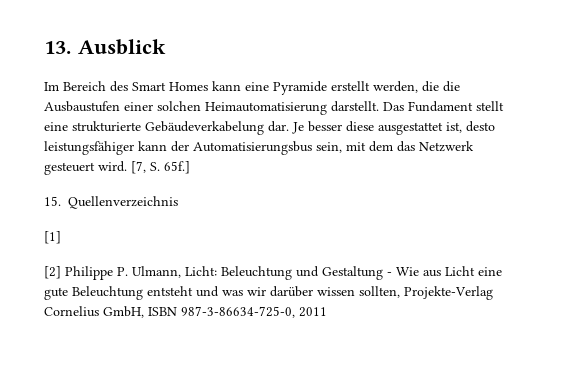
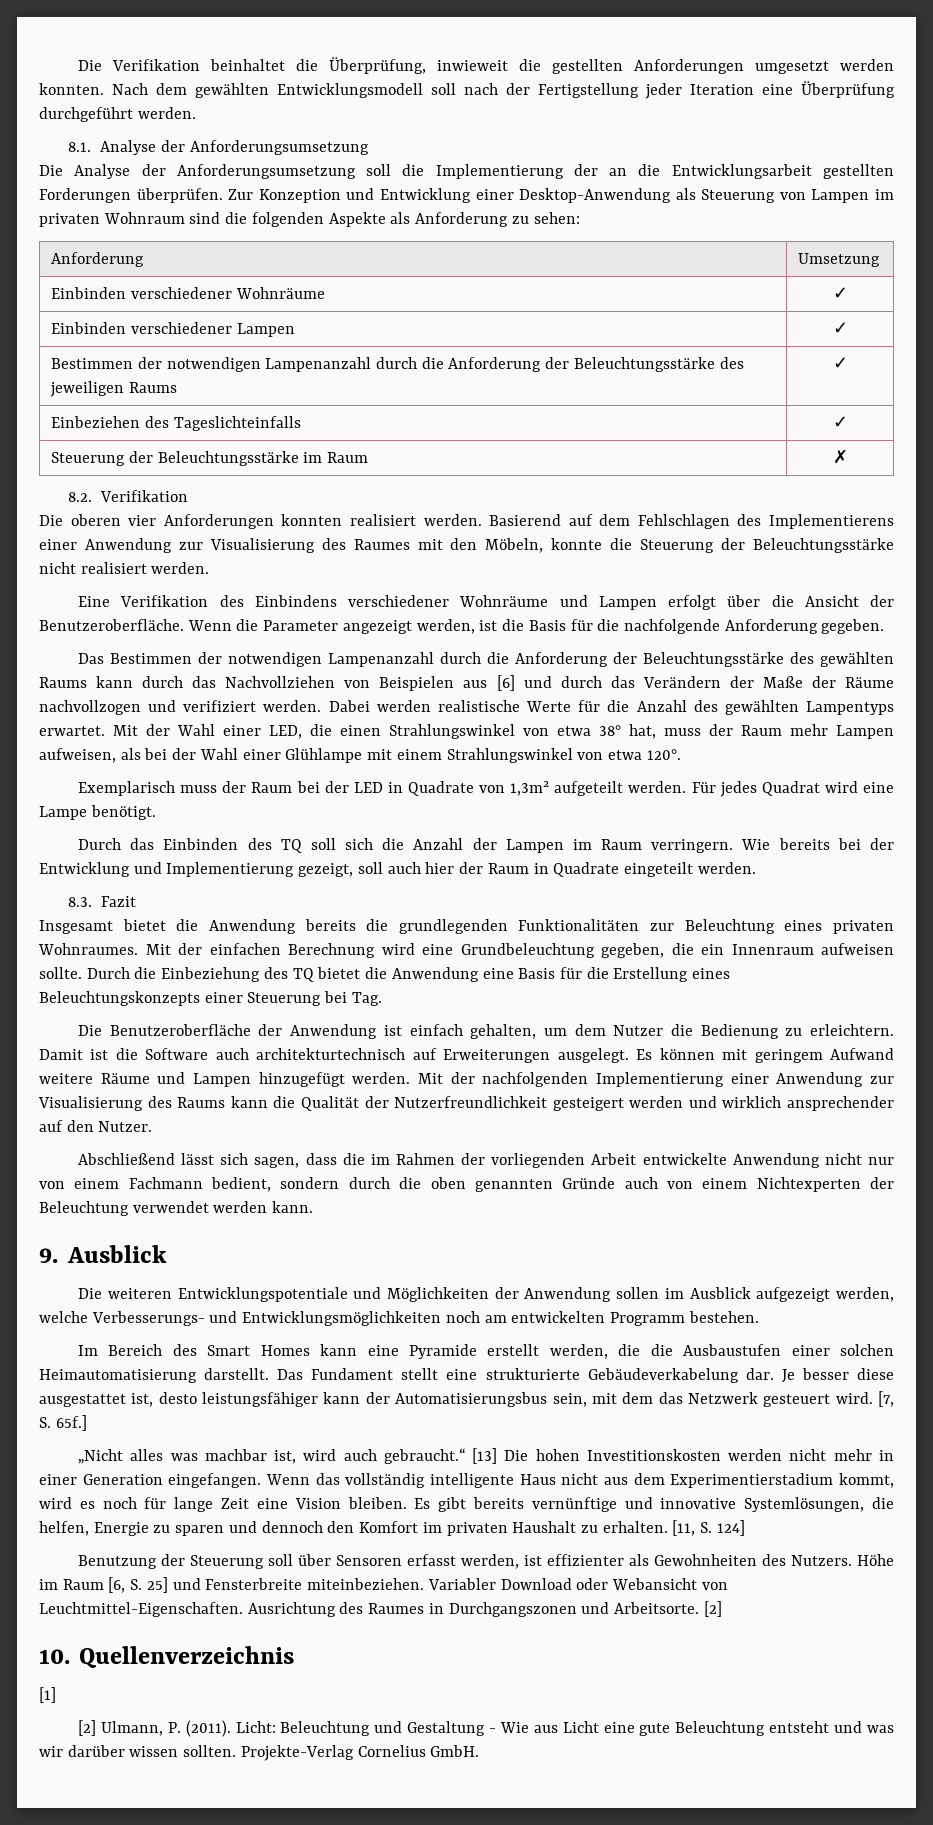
- 13. Ausblick
+ Die Verifikation beinhaltet die Überprüfung, inwieweit die gestellten Anforderungen umgesetzt werden konnten. Nach dem gewählten Entwicklungsmodell soll nach der Fertigstellung jeder Iteration eine Überprüfung durchgeführt werden.
+ 8.1. Analyse der Anforderungsumsetzung
+ Die Analyse der Anforderungsumsetzung soll die Implementierung der an die Entwicklungsarbeit gestellten Forderungen überprüfen. Zur Konzeption und Entwicklung einer Desktop-Anwendung als Steuerung von Lampen im privaten Wohnraum sind die folgenden Aspekte als Anforderung zu sehen:
+ Anforderung | Umsetzung
+ Einbinden verschiedener Wohnräume | ✓
+ Einbinden verschiedener Lampen | ✓
+ Bestimmen der notwendigen Lampenanzahl durch die Anforderung der Beleuchtungsstärke des jeweiligen Raums | ✓
+ Einbeziehen des Tageslichteinfalls | ✓
+ Steuerung der Beleuchtungsstärke im Raum | ✗
+ 8.2. Verifikation
+ Die oberen vier Anforderungen konnten realisiert werden. Basierend auf dem Fehlschlagen des Implementierens einer Anwendung zur Visualisierung des Raumes mit den Möbeln, konnte die Steuerung der Beleuchtungsstärke nicht realisiert werden.
+ Eine Verifikation des Einbindens verschiedener Wohnräume und Lampen erfolgt über die Ansicht der Benutzeroberfläche. Wenn die Parameter angezeigt werden, ist die Basis für die nachfolgende Anforderung gegeben.
+ Das Bestimmen der notwendigen Lampenanzahl durch die Anforderung der Beleuchtungsstärke des gewählten Raums kann durch das Nachvollziehen von Beispielen aus [6] und durch das Verändern der Maße der Räume nachvollzogen und verifiziert werden. Dabei werden realistische Werte für die Anzahl des gewählten Lampentyps erwartet. Mit der Wahl einer LED, die einen Strahlungswinkel von etwa 38° hat, muss der Raum mehr Lampen aufweisen, als bei der Wahl einer Glühlampe mit einem Strahlungswinkel von etwa 120°.
+ Exemplarisch muss der Raum bei der LED in Quadrate von 1,3m² aufgeteilt werden. Für jedes Quadrat wird eine Lampe benötigt.
+ Durch das Einbinden des TQ soll sich die Anzahl der Lampen im Raum verringern. Wie bereits bei der Entwicklung und Implementierung gezeigt, soll auch hier der Raum in Quadrate eingeteilt werden.
+ 8.3. Fazit
+ Insgesamt bietet die Anwendung bereits die grundlegenden Funktionalitäten zur Beleuchtung eines privaten Wohnraumes. Mit der einfachen Berechnung wird eine Grundbeleuchtung gegeben, die ein Innenraum aufweisen sollte. Durch die Einbeziehung des TQ bietet die Anwendung eine Basis für die Erstellung eines Beleuchtungskonzepts einer Steuerung bei Tag.
+ Die Benutzeroberfläche der Anwendung ist einfach gehalten, um dem Nutzer die Bedienung zu erleichtern. Damit ist die Software auch architekturtechnisch auf Erweiterungen ausgelegt. Es können mit geringem Aufwand weitere Räume und Lampen hinzugefügt werden. Mit der nachfolgenden Implementierung einer Anwendung zur Visualisierung des Raums kann die Qualität der Nutzerfreundlichkeit gesteigert werden und wirklich ansprechender auf den Nutzer.
+ Abschließend lässt sich sagen, dass die im Rahmen der vorliegenden Arbeit entwickelte Anwendung nicht nur von einem Fachmann bedient, sondern durch die oben genannten Gründe auch von einem Nichtexperten der Beleuchtung verwendet werden kann.
+ 9. Ausblick
+ Die weiteren Entwicklungspotentiale und Möglichkeiten der Anwendung sollen im Ausblick aufgezeigt werden, welche Verbesserungs- und Entwicklungsmöglichkeiten noch am entwickelten Programm bestehen.
- 15. Quellenverzeichnis
+ „Nicht alles was machbar ist, wird auch gebraucht.“ [13] Die hohen Investitionskosten werden nicht mehr in einer Generation eingefangen. Wenn das vollständig intelligente Haus nicht aus dem Experimentierstadium kommt, wird es noch für lange Zeit eine Vision bleiben. Es gibt bereits vernünftige und innovative Systemlösungen, die helfen, Energie zu sparen und dennoch den Komfort im privaten Haushalt zu erhalten. [11, S. 124]
+ Benutzung der Steuerung soll über Sensoren erfasst werden, ist effizienter als Gewohnheiten des Nutzers. Höhe im Raum [6, S. 25] und Fensterbreite miteinbeziehen. Variabler Download oder Webansicht von Leuchtmittel-Eigenschaften. Ausrichtung des Raumes in Durchgangszonen und Arbeitsorte. [2]
+ 10. Quellenverzeichnis
- [2] Philippe P. Ulmann, Licht: Beleuchtung und Gestaltung - Wie aus Licht eine gute Beleuchtung entsteht und was wir darüber wissen sollten, Projekte-Verlag Cornelius GmbH, ISBN 987-3-86634-725-0, 2011
+ [2] Ulmann, P. (2011). Licht: Beleuchtung und Gestaltung - Wie aus Licht eine gute Beleuchtung entsteht und was wir darüber wissen sollten. Projekte-Verlag Cornelius GmbH.

